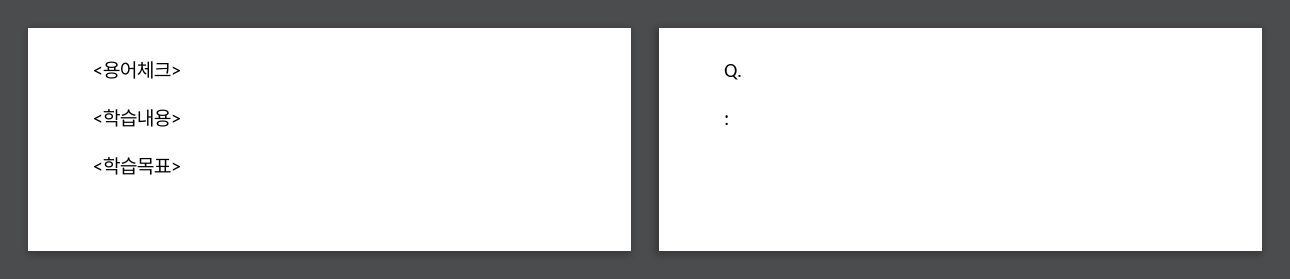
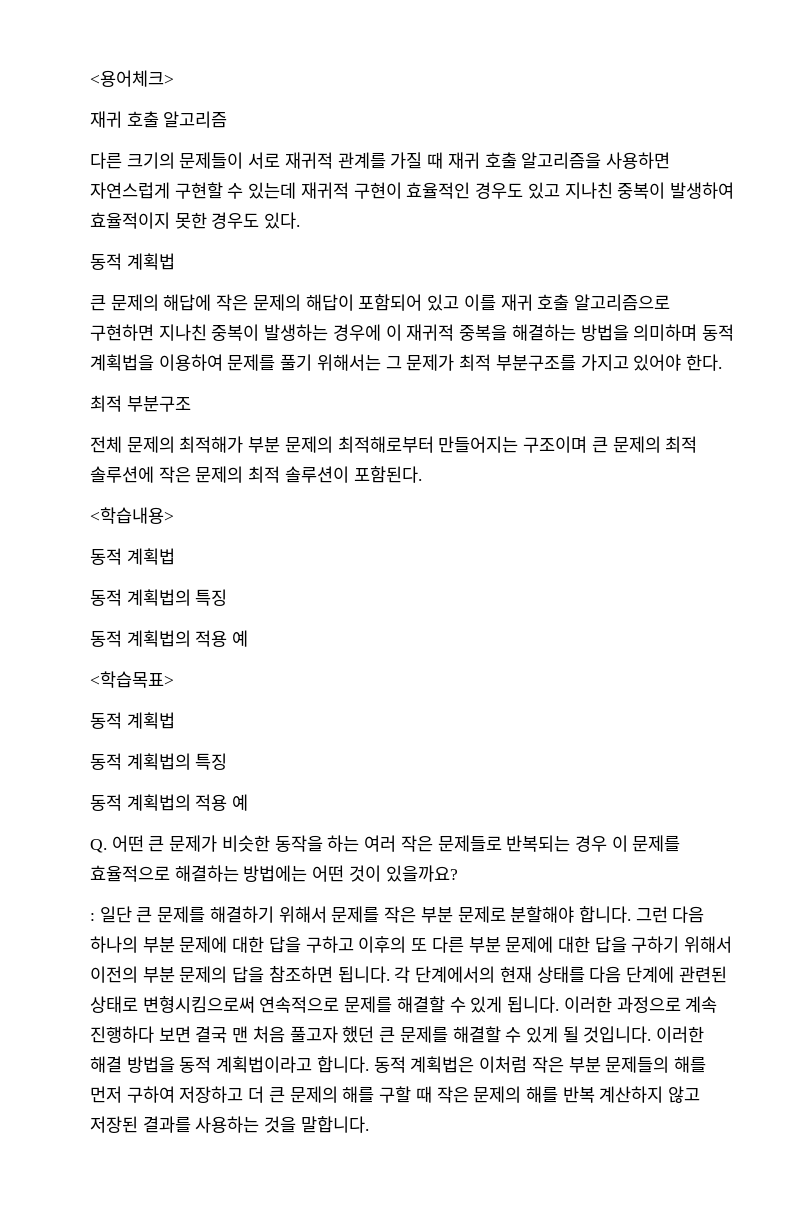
+ 재귀 호출 알고리즘
+ 다른 크기의 문제들이 서로 재귀적 관계를 가질 때 재귀 호출 알고리즘을 사용하면 자연스럽게 구현할 수 있는데 재귀적 구현이 효율적인 경우도 있고 지나친 중복이 발생하여 효율적이지 못한 경우도 있다.
+ 동적 계획법
+ 큰 문제의 해답에 작은 문제의 해답이 포함되어 있고 이를 재귀 호출 알고리즘으로 구현하면 지나친 중복이 발생하는 경우에 이 재귀적 중복을 해결하는 방법을 의미하며 동적 계획법을 이용하여 문제를 풀기 위해서는 그 문제가 최적 부분구조를 가지고 있어야 한다.
+ 최적 부분구조
+ 전체 문제의 최적해가 부분 문제의 최적해로부터 만들어지는 구조이며 큰 문제의 최적 솔루션에 작은 문제의 최적 솔루션이 포함된다.
  <학습내용>
+ 동적 계획법
+ 동적 계획법의 특징
+ 동적 계획법의 적용 예
  <학습목표>
- Q.
- :
+ 동적 계획법
+ 동적 계획법의 특징
+ 동적 계획법의 적용 예
+ Q. 어떤 큰 문제가 비슷한 동작을 하는 여러 작은 문제들로 반복되는 경우 이 문제를 효율적으로 해결하는 방법에는 어떤 것이 있을까요?
+ : 일단 큰 문제를 해결하기 위해서 문제를 작은 부분 문제로 분할해야 합니다. 그런 다음 하나의 부분 문제에 대한 답을 구하고 이후의 또 다른 부분 문제에 대한 답을 구하기 위해서 이전의 부분 문제의 답을 참조하면 됩니다. 각 단계에서의 현재 상태를 다음 단계에 관련된 상태로 변형시킴으로써 연속적으로 문제를 해결할 수 있게 됩니다. 이러한 과정으로 계속 진행하다 보면 결국 맨 처음 풀고자 했던 큰 문제를 해결할 수 있게 될 것입니다. 이러한 해결 방법을 동적 계획법이라고 합니다. 동적 계획법은 이처럼 작은 부분 문제들의 해를 먼저 구하여 저장하고 더 큰 문제의 해를 구할 때 작은 문제의 해를 반복 계산하지 않고 저장된 결과를 사용하는 것을 말합니다.

